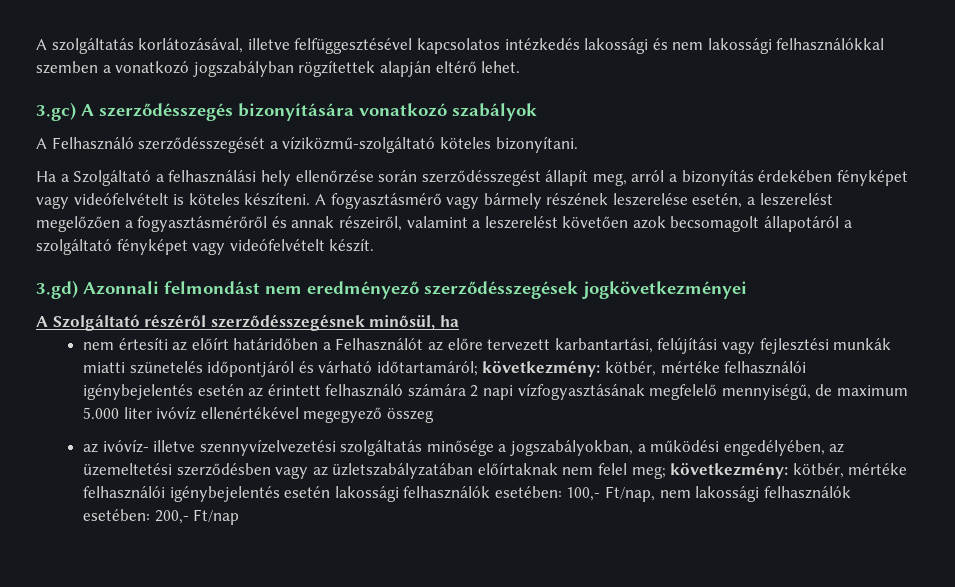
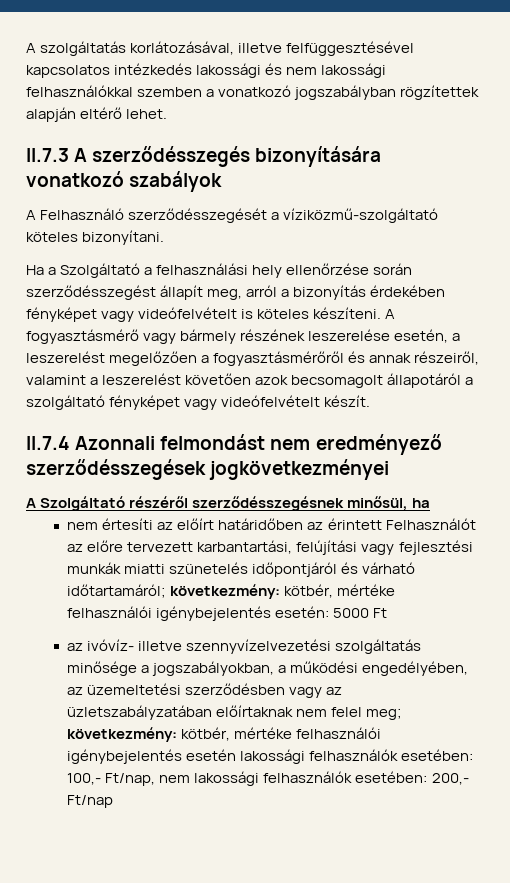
- 3.gc) A szerződésszegés bizonyítására vonatkozó szabályok
+ II.7.3 A szerződésszegés bizonyítására vonatkozó szabályok
- 3.gd) Azonnali felmondást nem eredményező szerződésszegések jogkövetkezményei
+ II.7.4 Azonnali felmondást nem eredményező szerződésszegések jogkövetkezményei
- nem értesíti az előírt határidőben a Felhasználót az előre tervezett karbantartási, felújítási vagy fejlesztési munkák miatti szünetelés időpontjáról és várható időtartamáról; következmény: kötbér, mértéke felhasználói igénybejelentés esetén az érintett felhasználó számára 2 napi vízfogyasztásának megfelelő mennyiségű, de maximum 5.000 liter ivóvíz ellenértékével megegyező összeg
+ nem értesíti az előírt határidőben az érintett Felhasználót az előre tervezett karbantartási, felújítási vagy fejlesztési munkák miatti szünetelés időpontjáról és várható időtartamáról; következmény: kötbér, mértéke felhasználói igénybejelentés esetén: 5000 Ft

